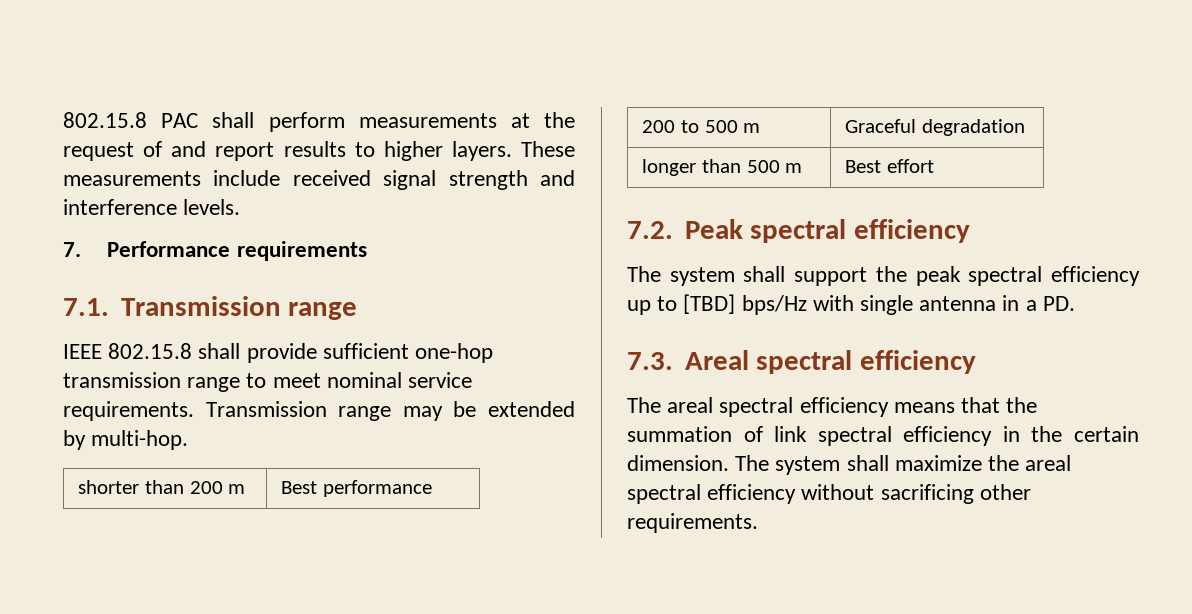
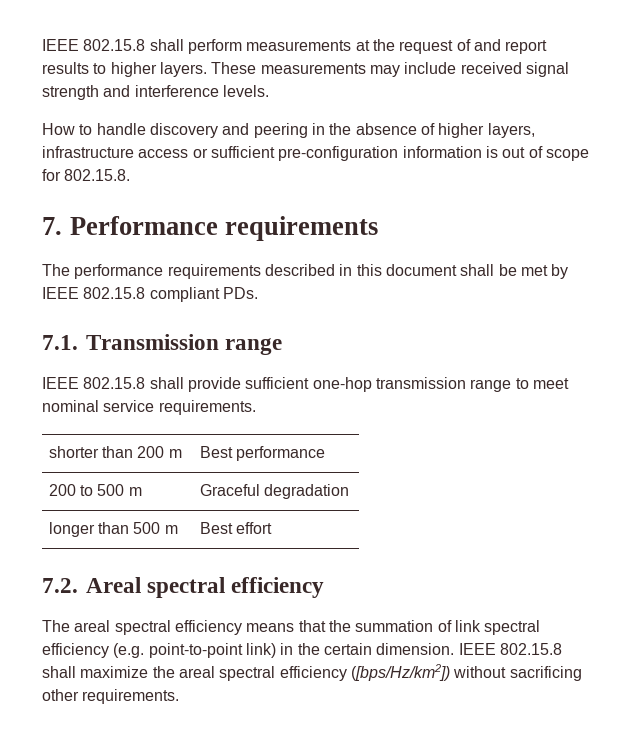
- 802.15.8 PAC shall perform measurements at the request of and report results to higher layers.
+ IEEE 802.15.8 shall perform measurements at the request of and report results to higher layers.
- These measurements include received signal strength and interference levels.
+ These measurements may include received signal strength and interference levels.
+ How to handle discovery and peering in the absence of higher layers, infrastructure access or sufficient pre-configuration information is out of scope for 802.15.8.
  7. Performance requirements
+ The performance requirements described in this document shall be met by IEEE 802.15.8 compliant PDs.
- Transmission range may be extended by multi-hop.
- 7.2. Peak spectral efficiency
- The system shall support the peak spectral efficiency up to [TBD] bps/Hz with single antenna in a PD.
- 7.3. Areal spectral efficiency
+ 7.2. Areal spectral efficiency
- The areal spectral efficiency means that the summation of link spectral efficiency in the certain dimension.
+ The areal spectral efficiency means that the summation of link spectral efficiency (e.g. point-to-point link) in the certain dimension.
- The system shall maximize the areal spectral efficiency without sacrificing other requirements.
+ IEEE 802.15.8 shall maximize the areal spectral efficiency ([bps/Hz/km2]) without sacrificing other requirements.

